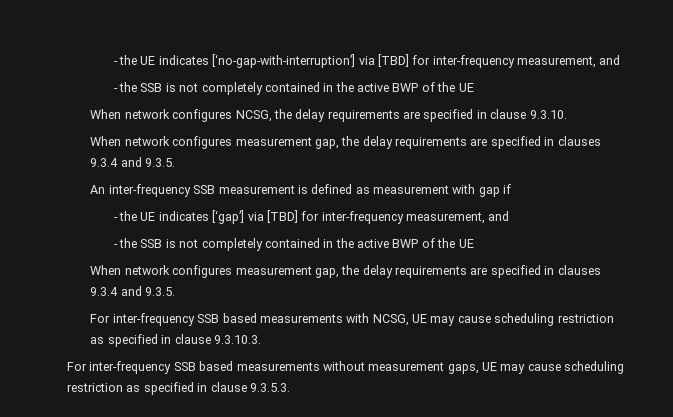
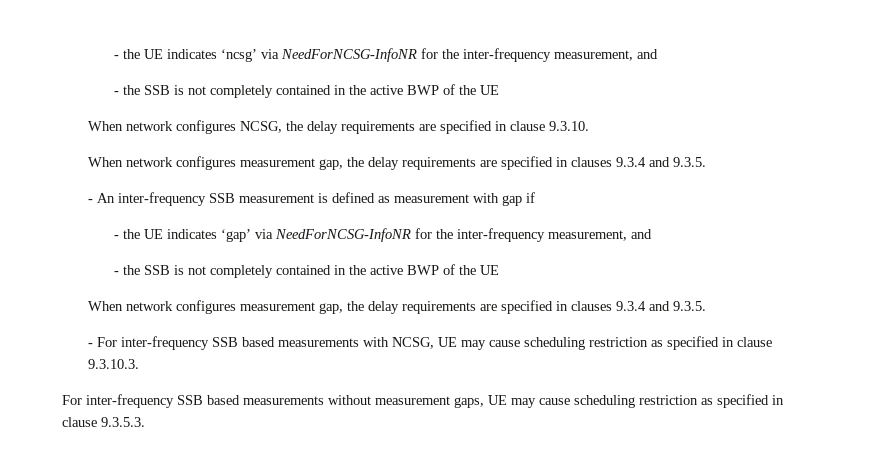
- - the UE indicates [‘no-gap-with-interruption’] via [TBD] for inter-frequency measurement, and
+ - the UE indicates ‘ncsg’ via NeedForNCSG-InfoNR for the inter-frequency measurement, and
- An inter-frequency SSB measurement is defined as measurement with gap if
+ - An inter-frequency SSB measurement is defined as measurement with gap if
- - the UE indicates [‘gap’] via [TBD] for inter-frequency measurement, and
+ - the UE indicates ‘gap’ via NeedForNCSG-InfoNR for the inter-frequency measurement, and
- For inter-frequency SSB based measurements with NCSG, UE may cause scheduling restriction as specified in clause 9.3.10.3.
+ - For inter-frequency SSB based measurements with NCSG, UE may cause scheduling restriction as specified in clause 9.3.10.3.

